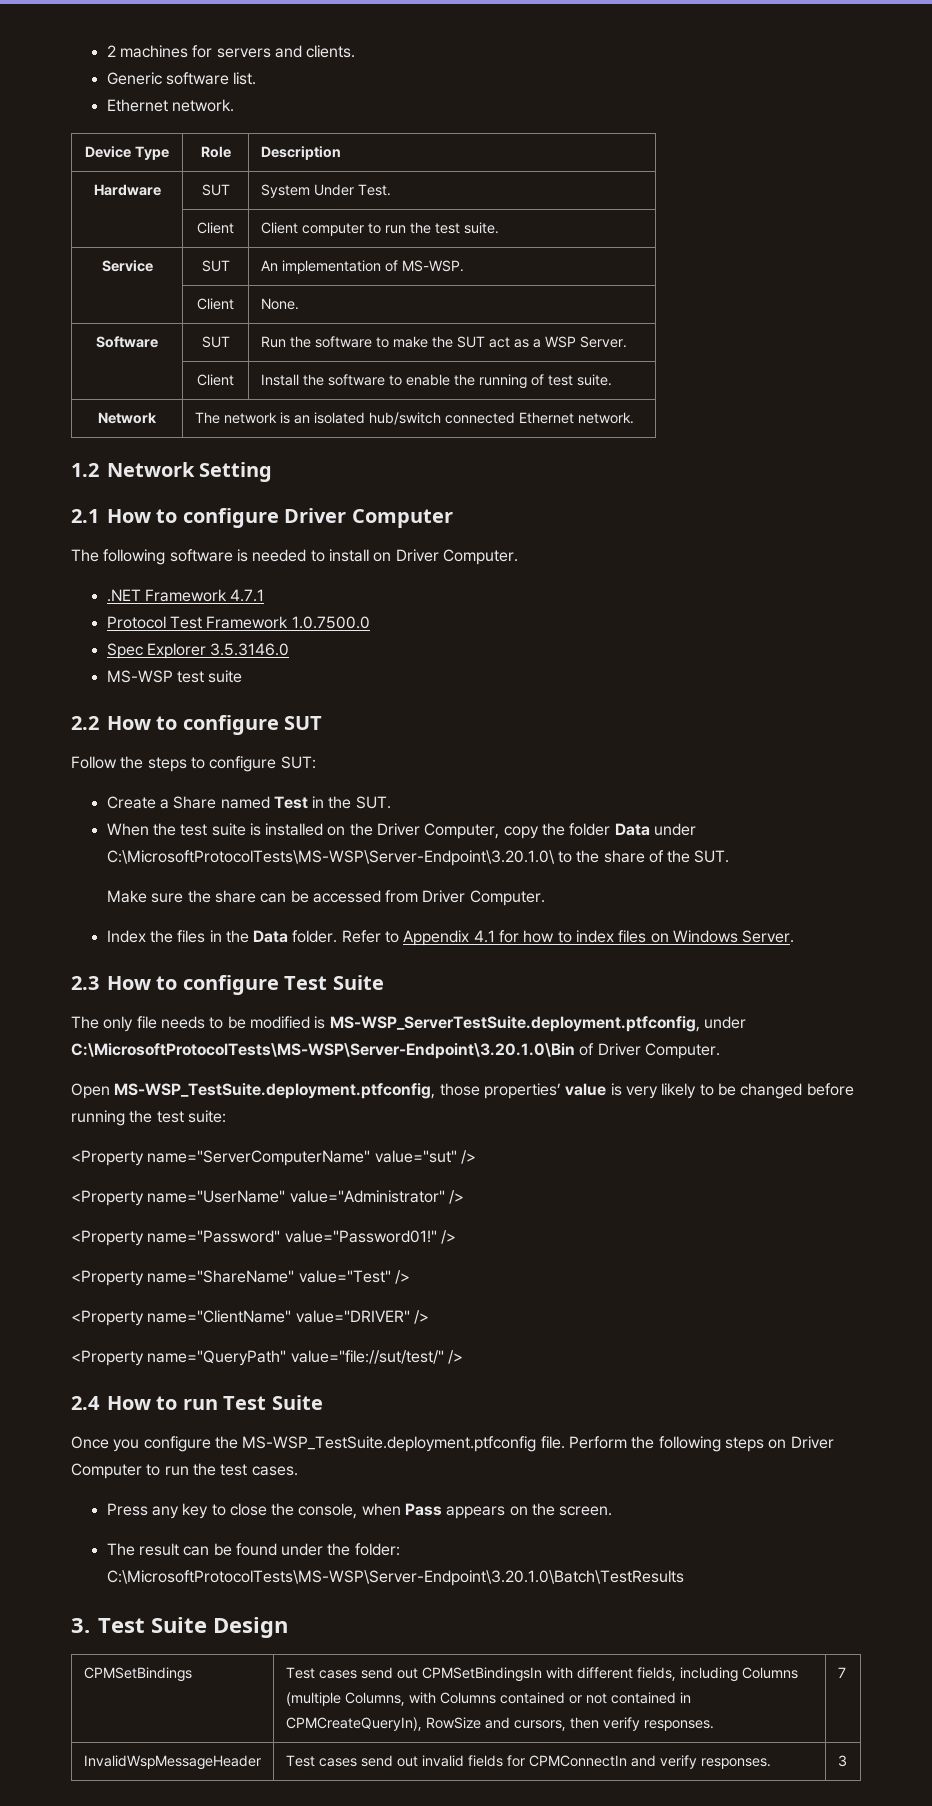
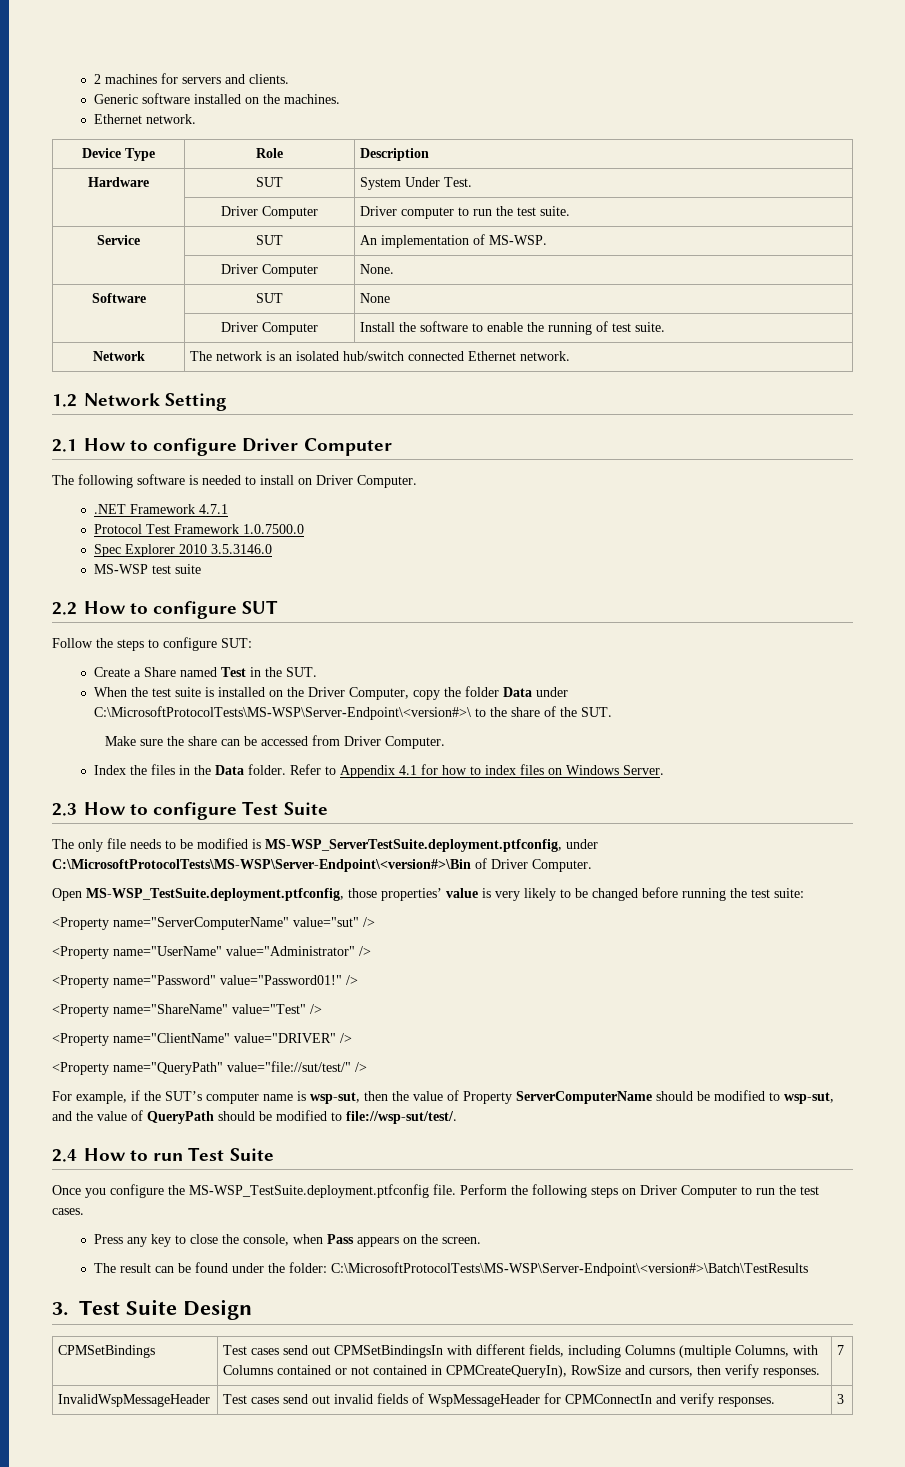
- Generic software list.
+ Generic software installed on the machines.
- | Client | Client computer to run the test suite.
+ | Driver Computer | Driver computer to run the test suite.
- | Client | None.
+ | Driver Computer | None.
- Software | SUT | Run the software to make the SUT act as a WSP Server.
- | Client | Install the software to enable the running of test suite.
+ Software | SUT | None
+ | Driver Computer | Install the software to enable the running of test suite.
- Spec Explorer 3.5.3146.0
+ Spec Explorer 2010 3.5.3146.0
- When the test suite is installed on the Driver Computer, copy the folder Data under C:\MicrosoftProtocolTests\MS-WSP\Server-Endpoint\3.20.1.0\ to the share of the SUT.
+ When the test suite is installed on the Driver Computer, copy the folder Data under C:\MicrosoftProtocolTests\MS-WSP\Server-Endpoint\<version#>\ to the share of the SUT.
- The only file needs to be modified is MS-WSP_ServerTestSuite.deployment.ptfconfig, under C:\MicrosoftProtocolTests\MS-WSP\Server-Endpoint\3.20.1.0\Bin of Driver Computer.
+ The only file needs to be modified is MS-WSP_ServerTestSuite.deployment.ptfconfig, under C:\MicrosoftProtocolTests\MS-WSP\Server-Endpoint\<version#>\Bin of Driver Computer.
+ For example, if the SUT’s computer name is wsp-sut, then the value of Property ServerComputerName should be modified to wsp-sut, and the value of QueryPath should be modified to file://wsp-sut/test/.
- The result can be found under the folder: C:\MicrosoftProtocolTests\MS-WSP\Server-Endpoint\3.20.1.0\Batch\TestResults
+ The result can be found under the folder: C:\MicrosoftProtocolTests\MS-WSP\Server-Endpoint\<version#>\Batch\TestResults
- InvalidWspMessageHeader | Test cases send out invalid fields for CPMConnectIn and verify responses. | 3
+ InvalidWspMessageHeader | Test cases send out invalid fields of WspMessageHeader for CPMConnectIn and verify responses. | 3

